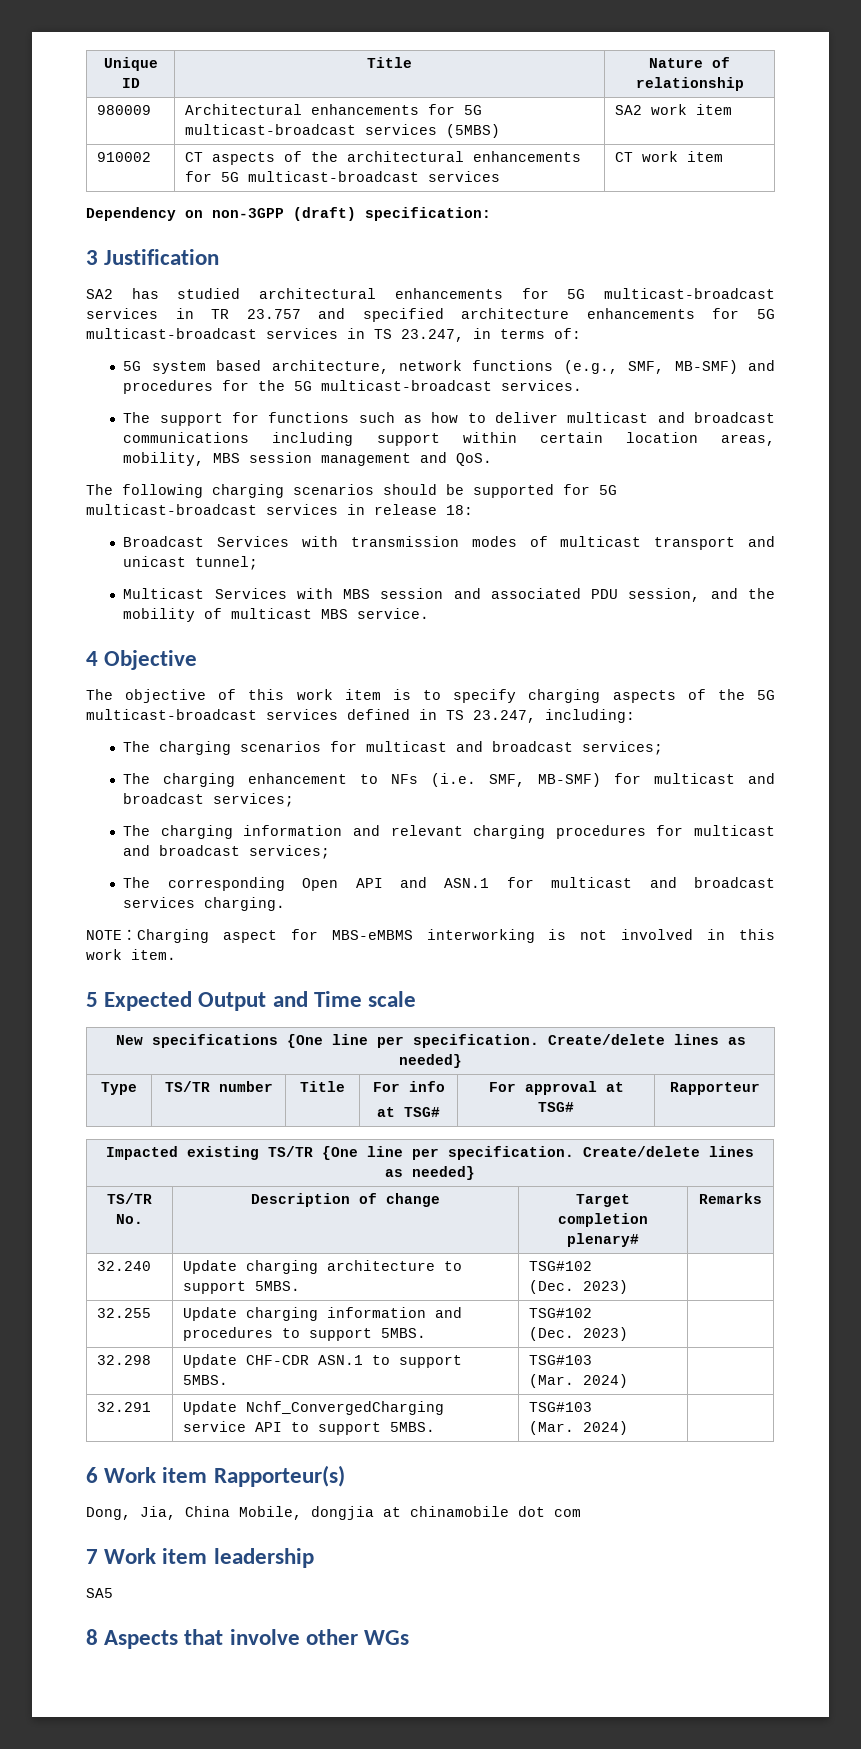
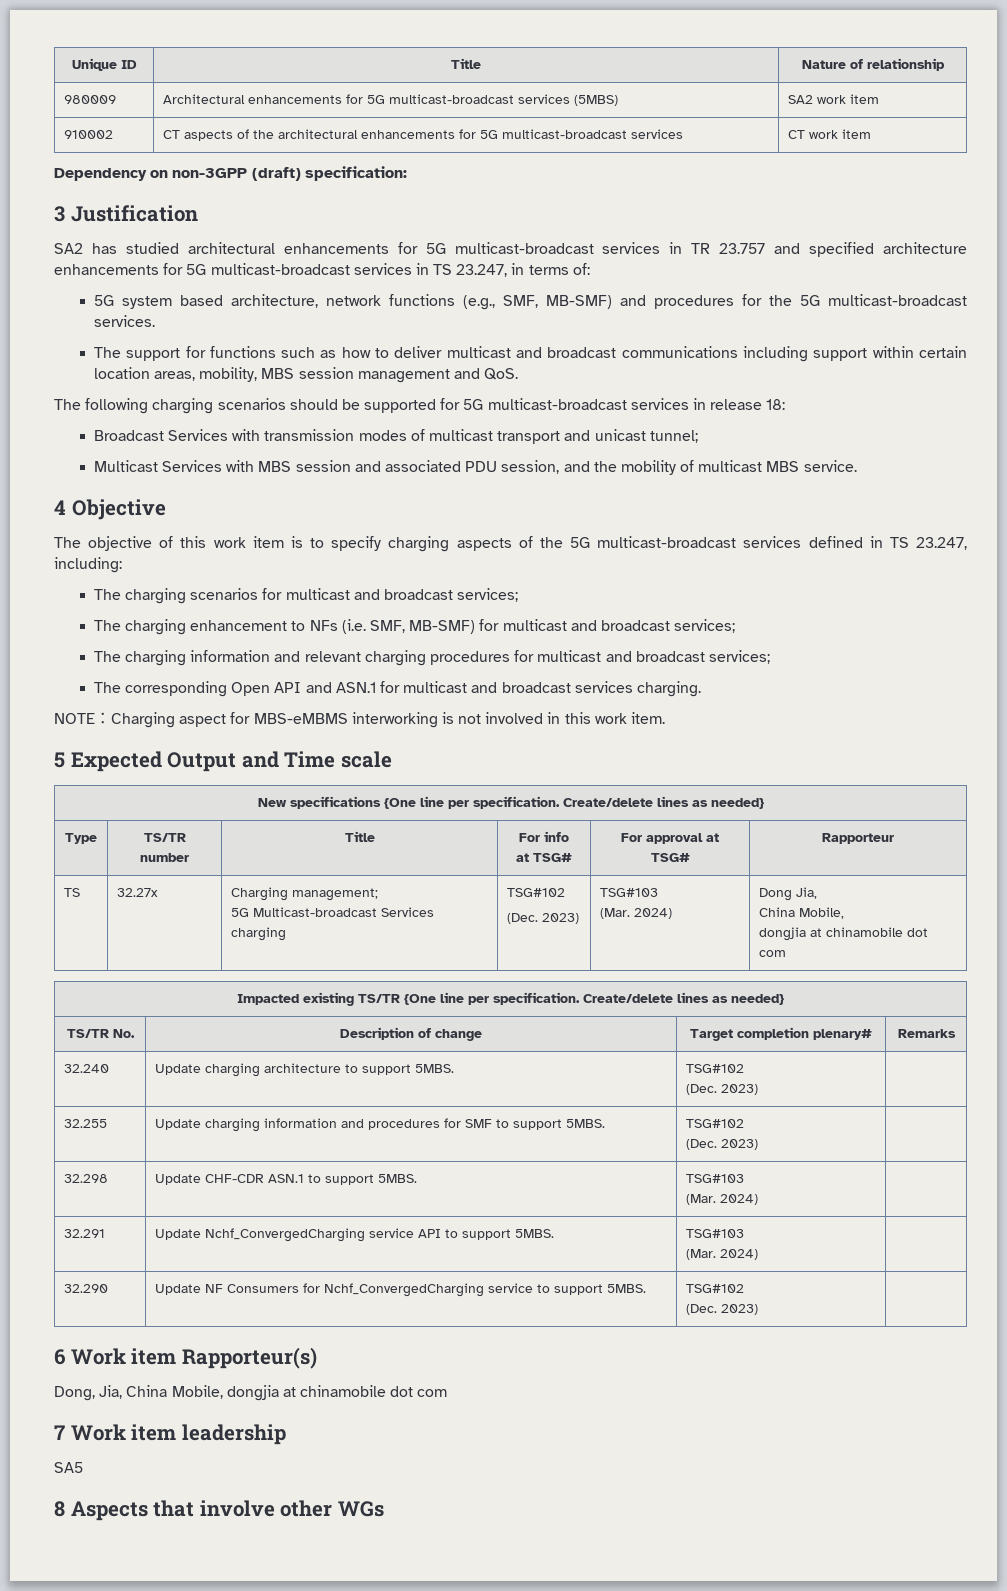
+ TS | 32.27x | Charging management;
+ 5G Multicast-broadcast Services charging | TSG#102
+ (Dec. 2023) | TSG#103
+ (Mar. 2024) | Dong Jia,
+ China Mobile,
+ dongjia at chinamobile dot com
- 32.255 | Update charging information and procedures to support 5MBS. | TSG#102
+ 32.255 | Update charging information and procedures for SMF to support 5MBS. | TSG#102
+ 32.290 | Update NF Consumers for Nchf_ConvergedCharging service to support 5MBS. | TSG#102
+ (Dec. 2023) |

